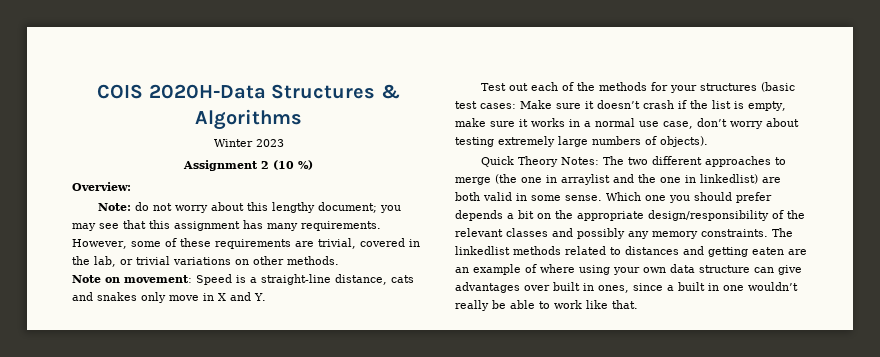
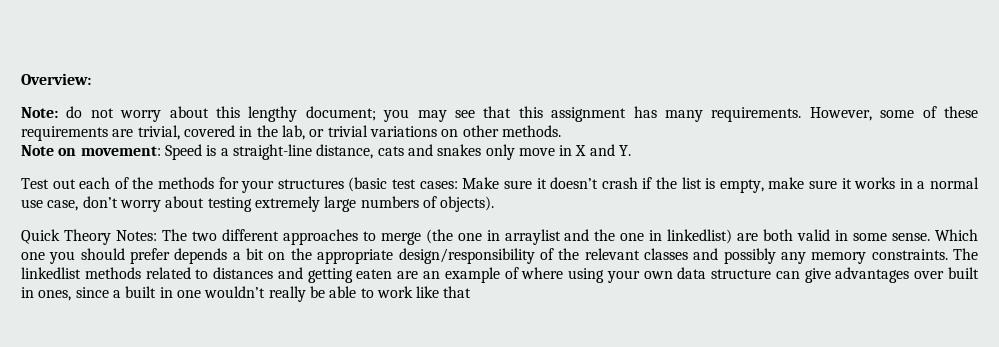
- COIS 2020H-Data Structures & Algorithms
- Winter 2023
- Assignment 2 (10 %)
- The linkedlist methods related to distances and getting eaten are an example of where using your own data structure can give advantages over built in ones, since a built in one wouldn’t really be able to work like that.
+ The linkedlist methods related to distances and getting eaten are an example of where using your own data structure can give advantages over built in ones, since a built in one wouldn’t really be able to work like that

